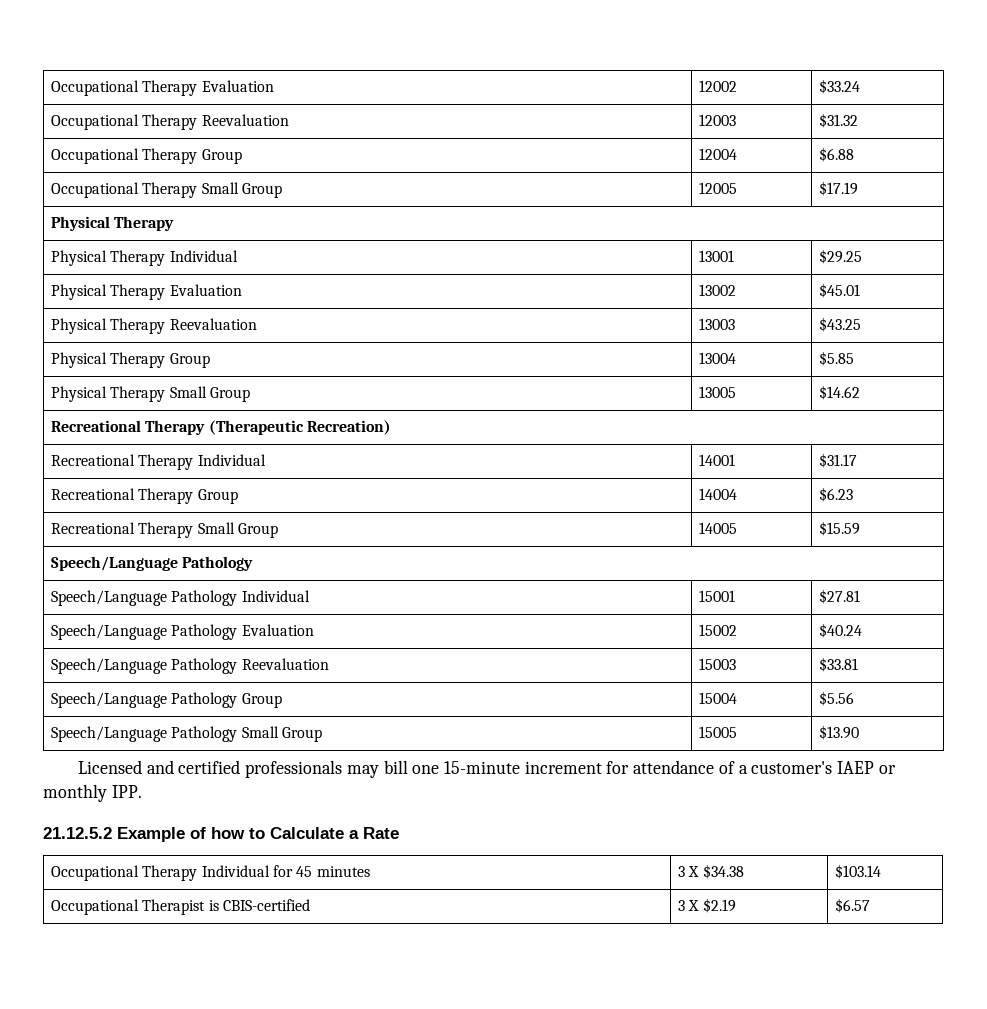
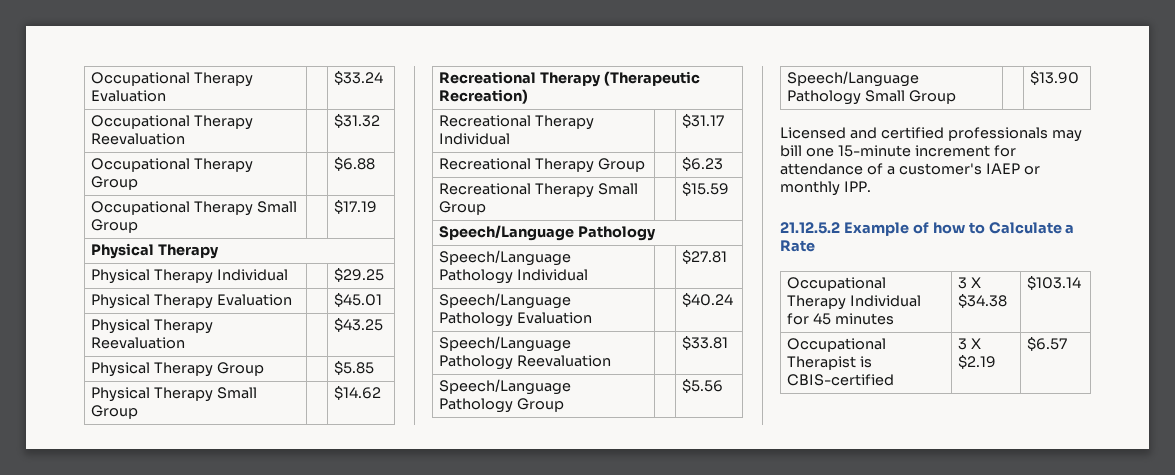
- Occupational Therapy Evaluation | 12002 | $33.24
+ Occupational Therapy Evaluation | | $33.24
- Occupational Therapy Reevaluation | 12003 | $31.32
+ Occupational Therapy Reevaluation | | $31.32
- Occupational Therapy Group | 12004 | $6.88
+ Occupational Therapy Group | | $6.88
- Occupational Therapy Small Group | 12005 | $17.19
+ Occupational Therapy Small Group | | $17.19
- Physical Therapy Individual | 13001 | $29.25
+ Physical Therapy Individual | | $29.25
- Physical Therapy Evaluation | 13002 | $45.01
+ Physical Therapy Evaluation | | $45.01
- Physical Therapy Reevaluation | 13003 | $43.25
+ Physical Therapy Reevaluation | | $43.25
- Physical Therapy Group | 13004 | $5.85
+ Physical Therapy Group | | $5.85
- Physical Therapy Small Group | 13005 | $14.62
+ Physical Therapy Small Group | | $14.62
- Recreational Therapy Individual | 14001 | $31.17
+ Recreational Therapy Individual | | $31.17
- Recreational Therapy Group | 14004 | $6.23
+ Recreational Therapy Group | | $6.23
- Recreational Therapy Small Group | 14005 | $15.59
+ Recreational Therapy Small Group | | $15.59
- Speech/Language Pathology Individual | 15001 | $27.81
+ Speech/Language Pathology Individual | | $27.81
- Speech/Language Pathology Evaluation | 15002 | $40.24
+ Speech/Language Pathology Evaluation | | $40.24
- Speech/Language Pathology Reevaluation | 15003 | $33.81
+ Speech/Language Pathology Reevaluation | | $33.81
- Speech/Language Pathology Group | 15004 | $5.56
+ Speech/Language Pathology Group | | $5.56
- Speech/Language Pathology Small Group | 15005 | $13.90
+ Speech/Language Pathology Small Group | | $13.90

